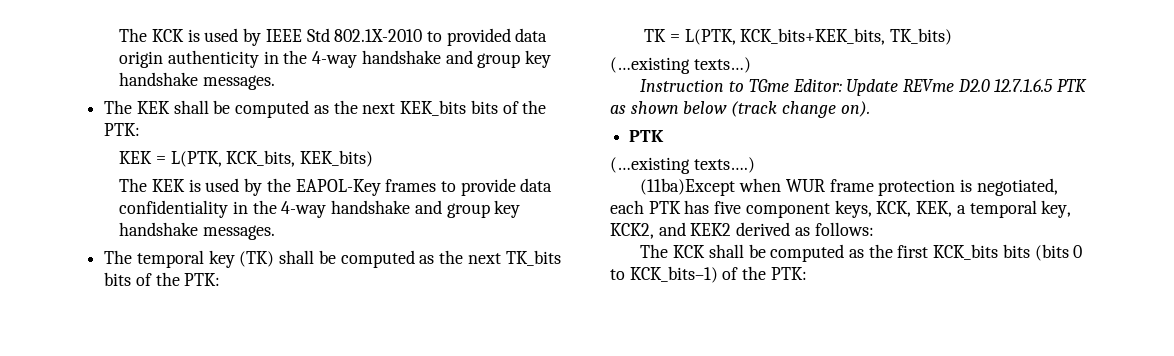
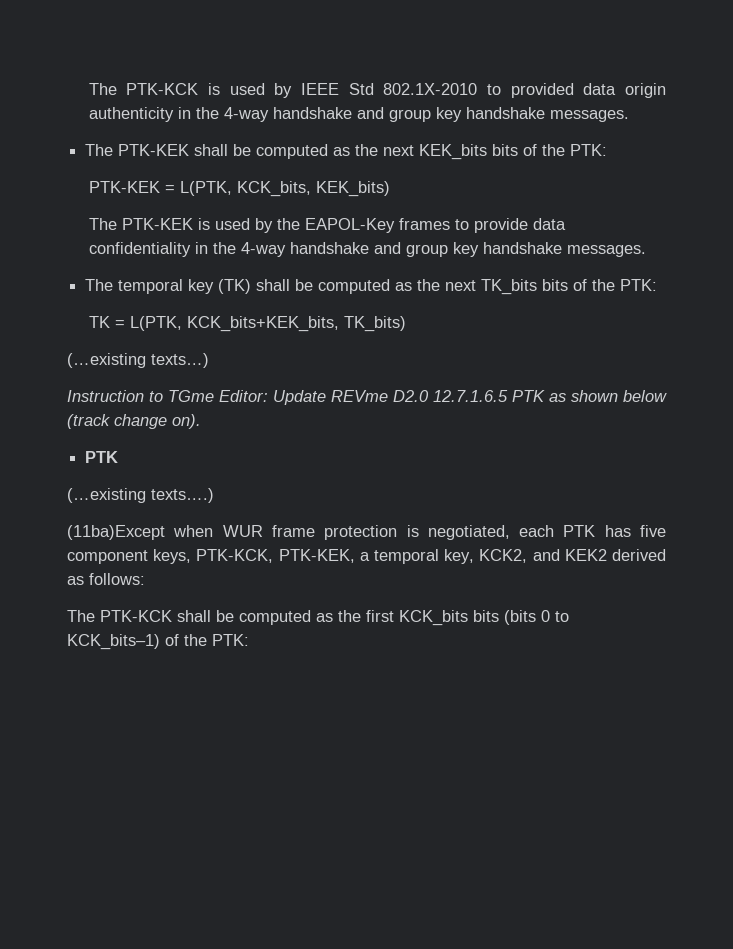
- The KCK is used by IEEE Std 802.1X-2010 to provided data origin authenticity in the 4-way handshake and group key handshake messages.
+ The PTK-KCK is used by IEEE Std 802.1X-2010 to provided data origin authenticity in the 4-way handshake and group key handshake messages.
- The KEK shall be computed as the next KEK_bits bits of the PTK:
+ The PTK-KEK shall be computed as the next KEK_bits bits of the PTK:
- KEK = L(PTK, KCK_bits, KEK_bits)
+ PTK-KEK = L(PTK, KCK_bits, KEK_bits)
- The KEK is used by the EAPOL-Key frames to provide data confidentiality in the 4-way handshake and group key handshake messages.
+ The PTK-KEK is used by the EAPOL-Key frames to provide data confidentiality in the 4-way handshake and group key handshake messages.
- (11ba)Except when WUR frame protection is negotiated, each PTK has five component keys, KCK, KEK, a temporal key, KCK2, and KEK2 derived as follows:
+ (11ba)Except when WUR frame protection is negotiated, each PTK has five component keys, PTK-KCK, PTK-KEK, a temporal key, KCK2, and KEK2 derived as follows:
- The KCK shall be computed as the first KCK_bits bits (bits 0 to KCK_bits–1) of the PTK:
+ The PTK-KCK shall be computed as the first KCK_bits bits (bits 0 to KCK_bits–1) of the PTK:

